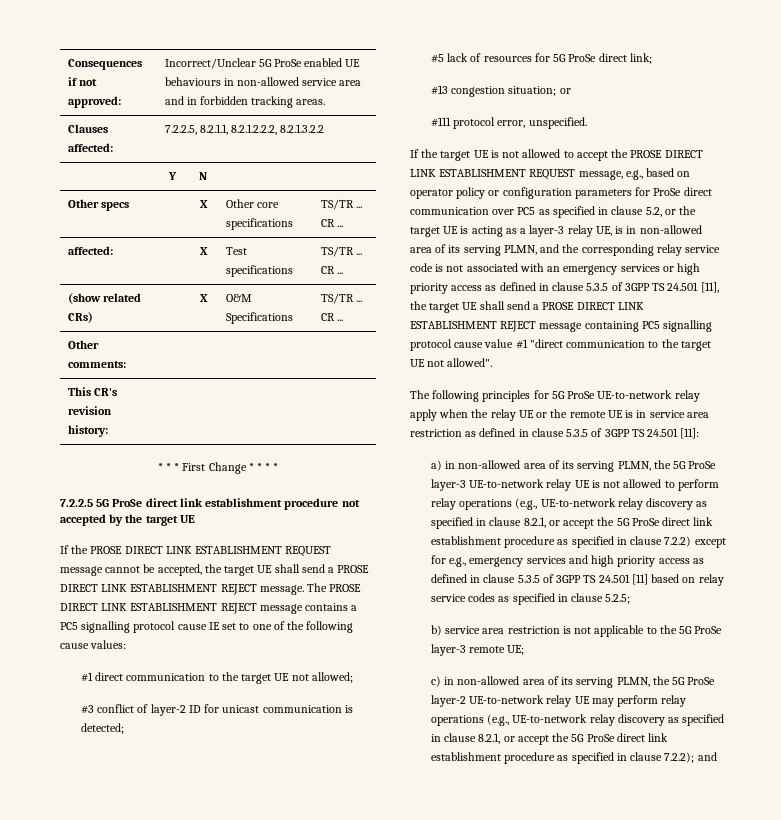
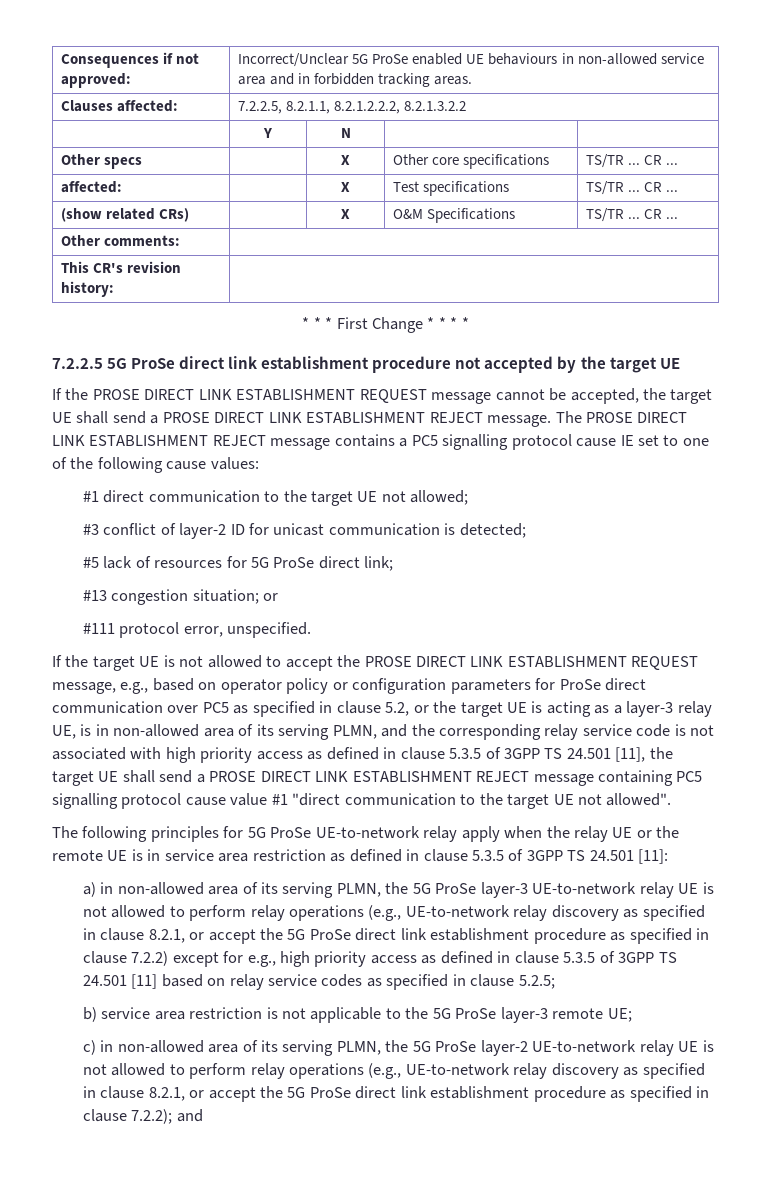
- If the target UE is not allowed to accept the PROSE DIRECT LINK ESTABLISHMENT REQUEST message, e.g., based on operator policy or configuration parameters for ProSe direct communication over PC5 as specified in clause 5.2, or the target UE is acting as a layer-3 relay UE, is in non-allowed area of its serving PLMN, and the corresponding relay service code is not associated with an emergency services or high priority access as defined in clause 5.3.5 of 3GPP TS 24.501 [11], the target UE shall send a PROSE DIRECT LINK ESTABLISHMENT REJECT message containing PC5 signalling protocol cause value #1 "direct communication to the target UE not allowed".
+ If the target UE is not allowed to accept the PROSE DIRECT LINK ESTABLISHMENT REQUEST message, e.g., based on operator policy or configuration parameters for ProSe direct communication over PC5 as specified in clause 5.2, or the target UE is acting as a layer-3 relay UE, is in non-allowed area of its serving PLMN, and the corresponding relay service code is not associated with high priority access as defined in clause 5.3.5 of 3GPP TS 24.501 [11], the target UE shall send a PROSE DIRECT LINK ESTABLISHMENT REJECT message containing PC5 signalling protocol cause value #1 "direct communication to the target UE not allowed".
- a) in non-allowed area of its serving PLMN, the 5G ProSe layer-3 UE-to-network relay UE is not allowed to perform relay operations (e.g., UE-to-network relay discovery as specified in clause 8.2.1, or accept the 5G ProSe direct link establishment procedure as specified in clause 7.2.2) except for e.g., emergency services and high priority access as defined in clause 5.3.5 of 3GPP TS 24.501 [11] based on relay service codes as specified in clause 5.2.5;
+ a) in non-allowed area of its serving PLMN, the 5G ProSe layer-3 UE-to-network relay UE is not allowed to perform relay operations (e.g., UE-to-network relay discovery as specified in clause 8.2.1, or accept the 5G ProSe direct link establishment procedure as specified in clause 7.2.2) except for e.g., high priority access as defined in clause 5.3.5 of 3GPP TS 24.501 [11] based on relay service codes as specified in clause 5.2.5;
- c) in non-allowed area of its serving PLMN, the 5G ProSe layer-2 UE-to-network relay UE may perform relay operations (e.g., UE-to-network relay discovery as specified in clause 8.2.1, or accept the 5G ProSe direct link establishment procedure as specified in clause 7.2.2); and
+ c) in non-allowed area of its serving PLMN, the 5G ProSe layer-2 UE-to-network relay UE is not allowed to perform relay operations (e.g., UE-to-network relay discovery as specified in clause 8.2.1, or accept the 5G ProSe direct link establishment procedure as specified in clause 7.2.2); and

